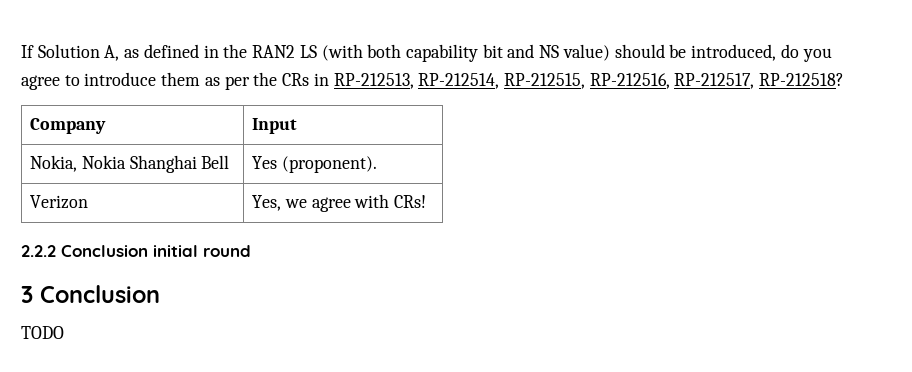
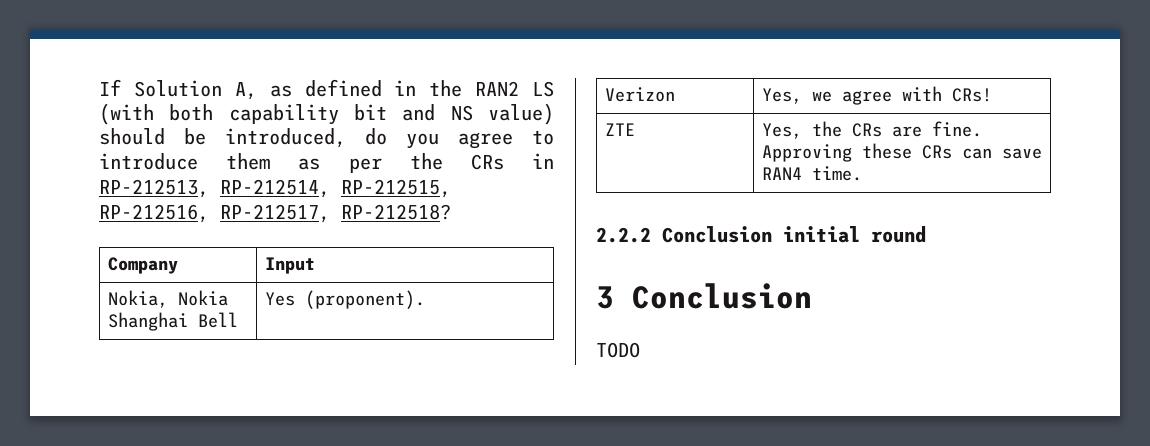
+ ZTE | Yes, the CRs are fine. Approving these CRs can save RAN4 time.

